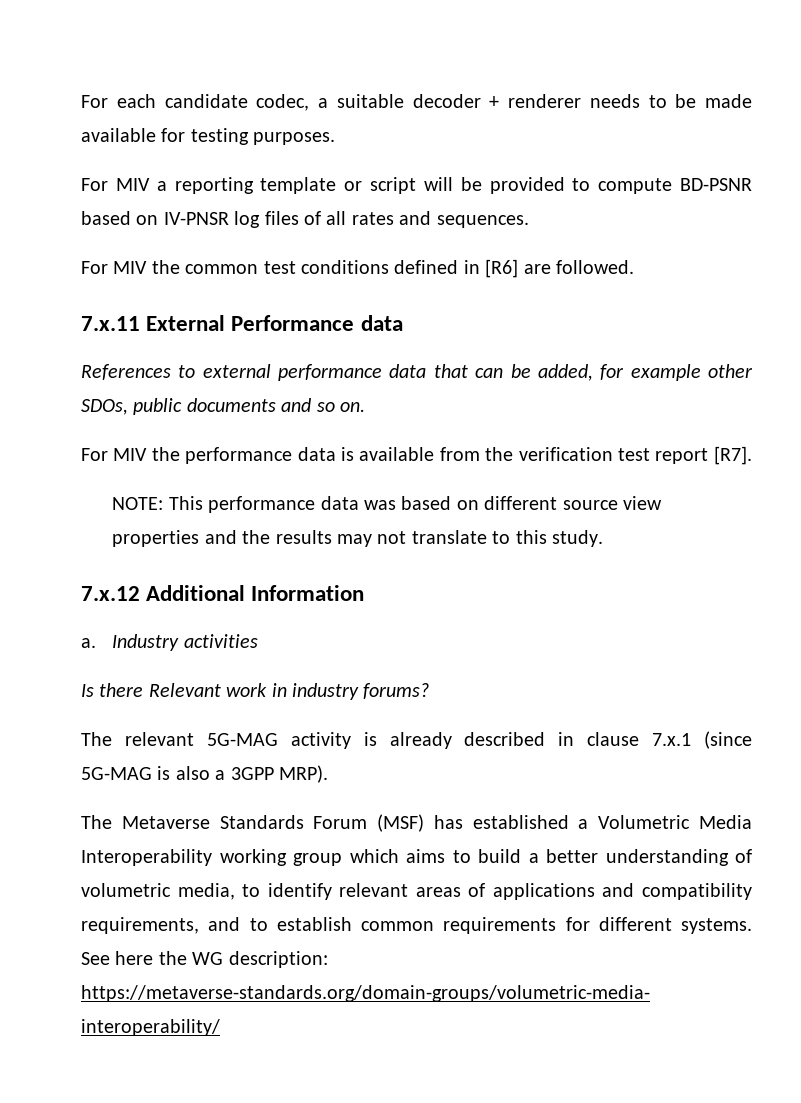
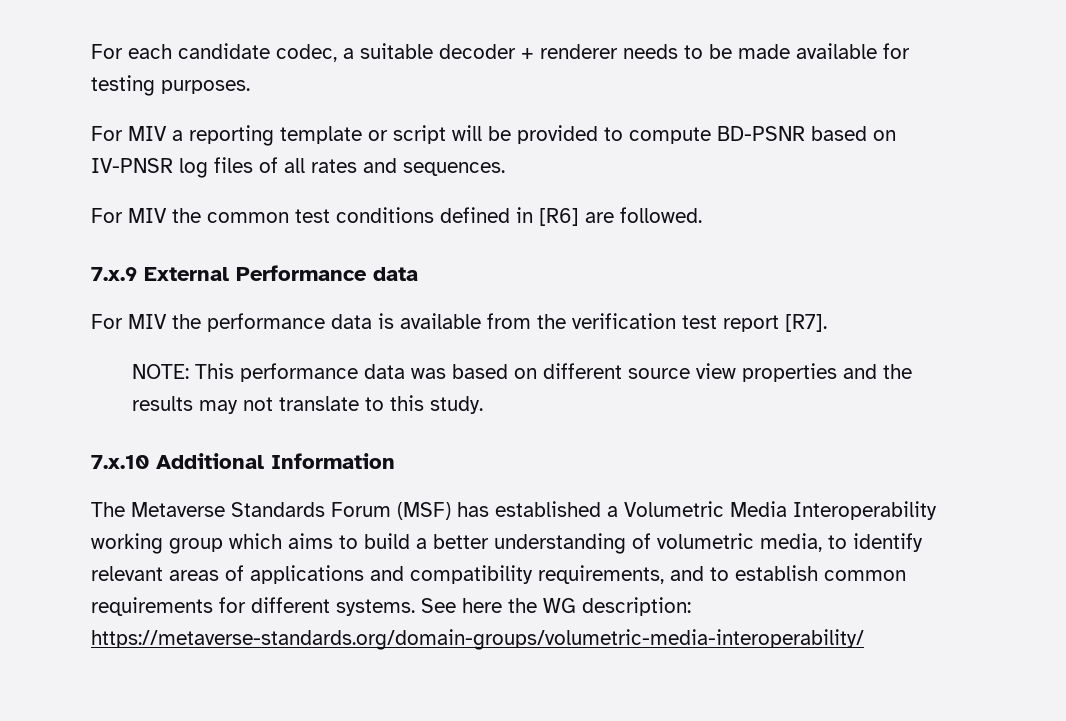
- 7.x.11 External Performance data
+ 7.x.9 External Performance data
- References to external performance data that can be added, for example other SDOs, public documents and so on.
- 7.x.12 Additional Information
+ 7.x.10 Additional Information
- a. Industry activities
- Is there Relevant work in industry forums?
- The relevant 5G-MAG activity is already described in clause 7.x.1 (since 5G-MAG is also a 3GPP MRP).

